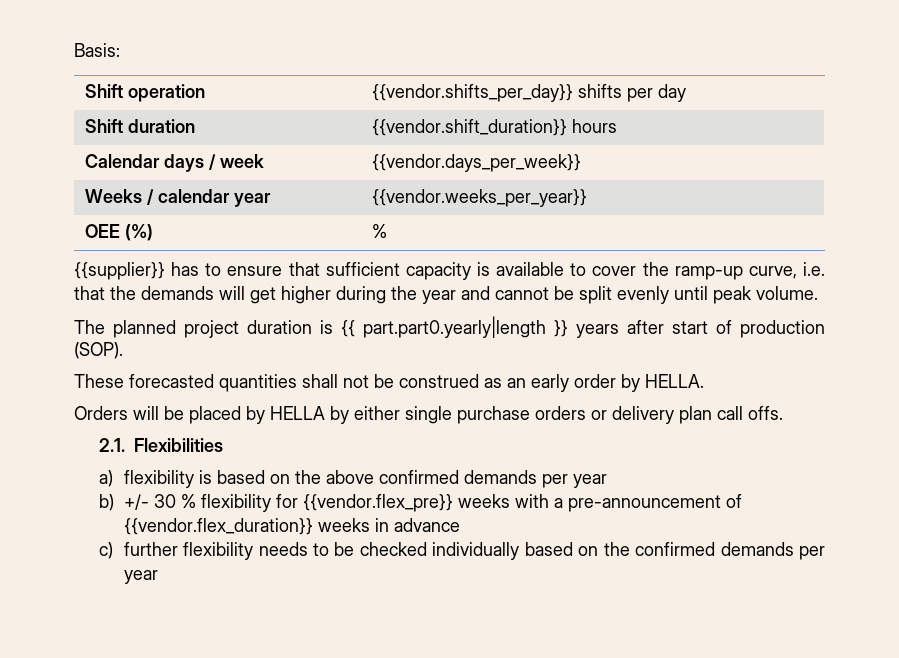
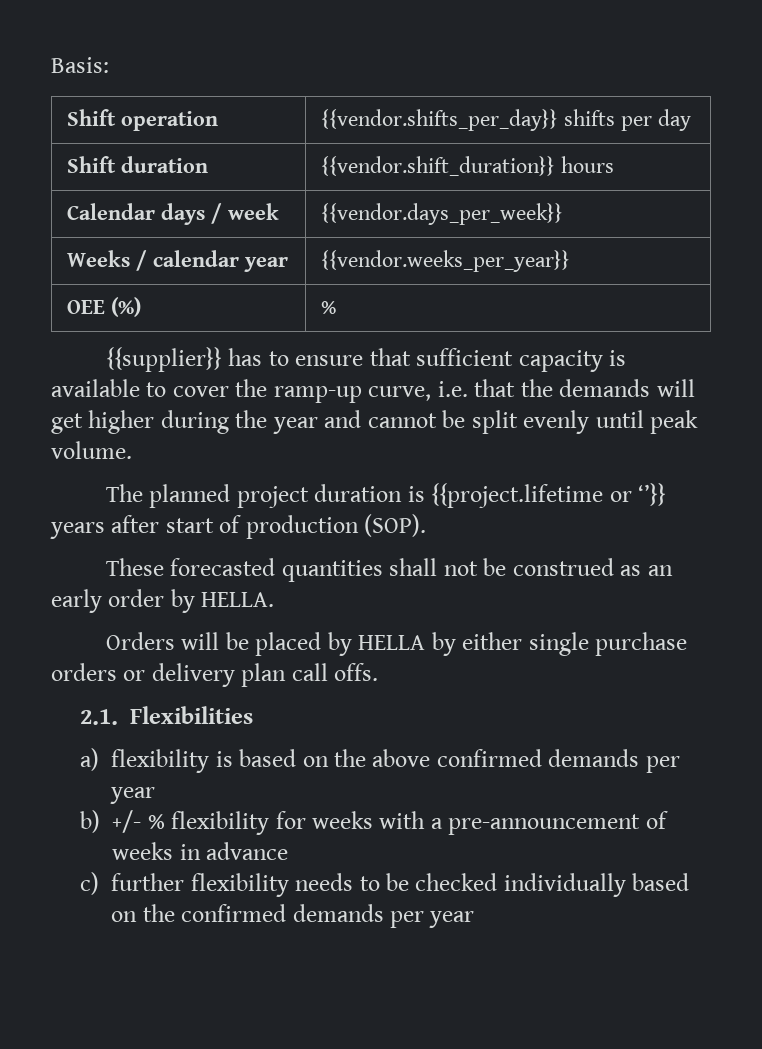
- The planned project duration is {{ part.part0.yearly|length }} years after start of production (SOP).
+ The planned project duration is {{project.lifetime or ‘’}} years after start of production (SOP).
- b) +/- 30 % flexibility for {{vendor.flex_pre}} weeks with a pre-announcement of {{vendor.flex_duration}} weeks in advance
+ b) +/- % flexibility for weeks with a pre-announcement of weeks in advance

